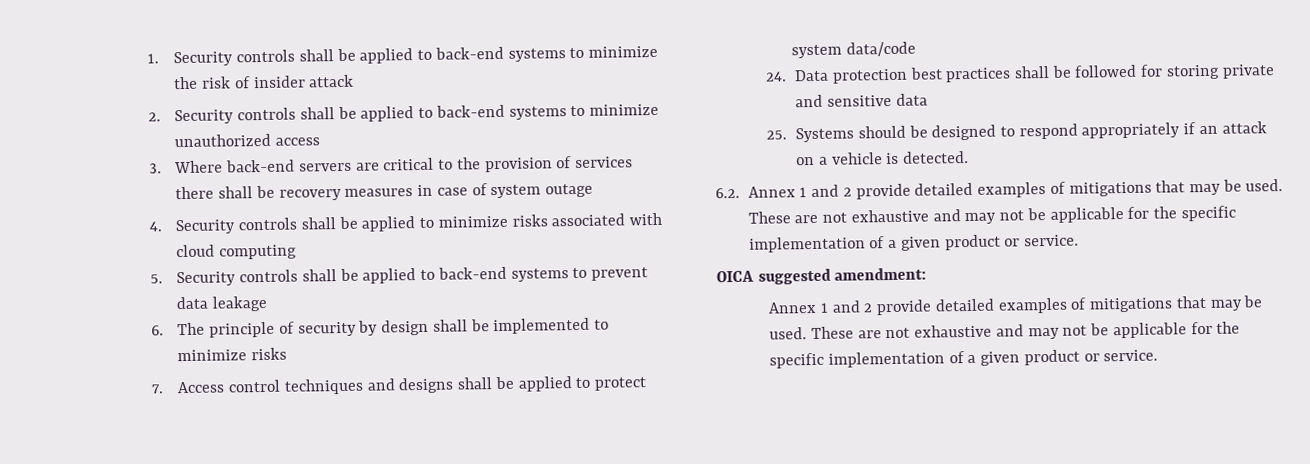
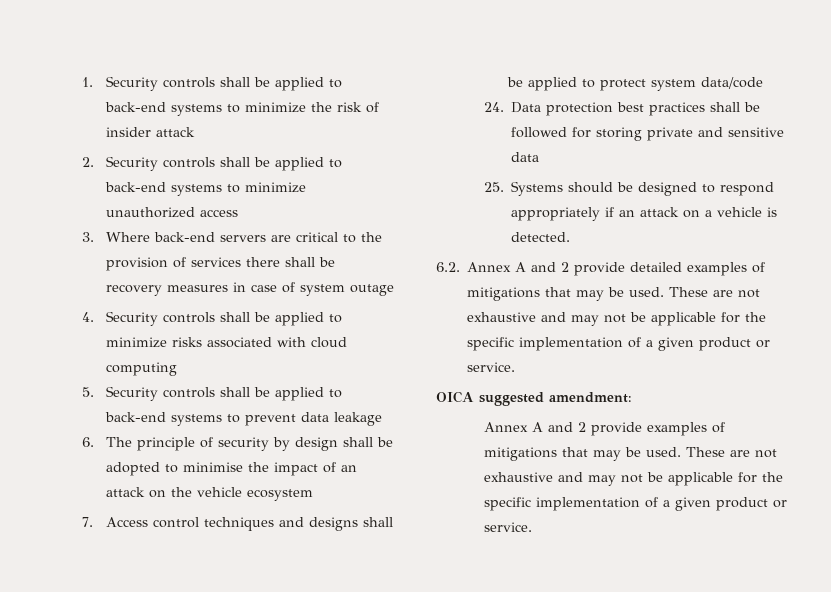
- 6. The principle of security by design shall be implemented to minimize risks
+ 6. The principle of security by design shall be adopted to minimise the impact of an attack on the vehicle ecosystem
- 6.2. Annex 1 and 2 provide detailed examples of mitigations that may be used.
+ 6.2. Annex A and 2 provide detailed examples of mitigations that may be used.
  OICA suggested amendment:
- Annex 1 and 2 provide detailed examples of mitigations that may be used.
+ Annex A and 2 provide examples of mitigations that may be used.

